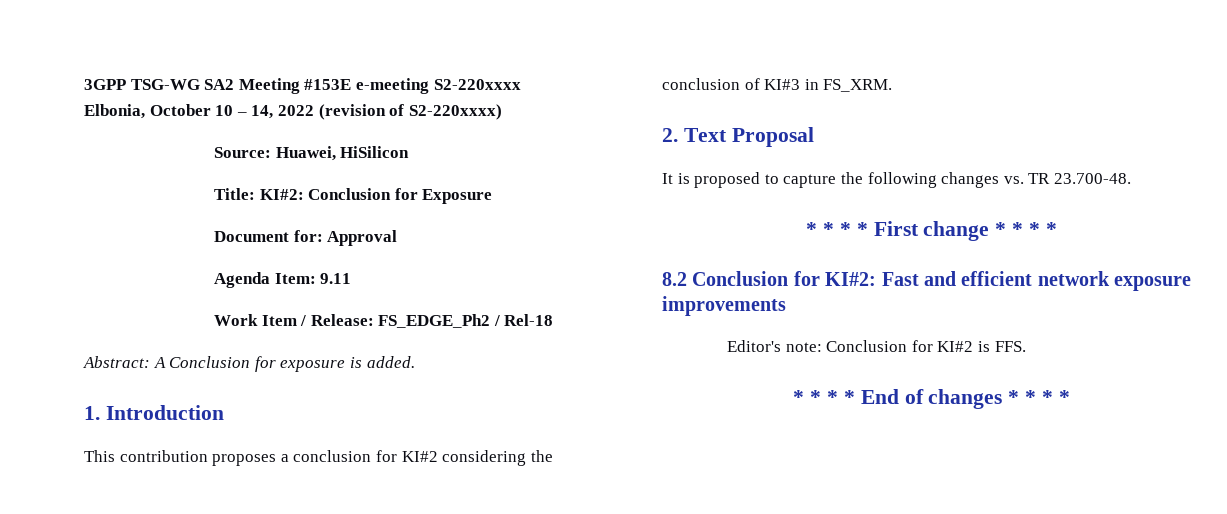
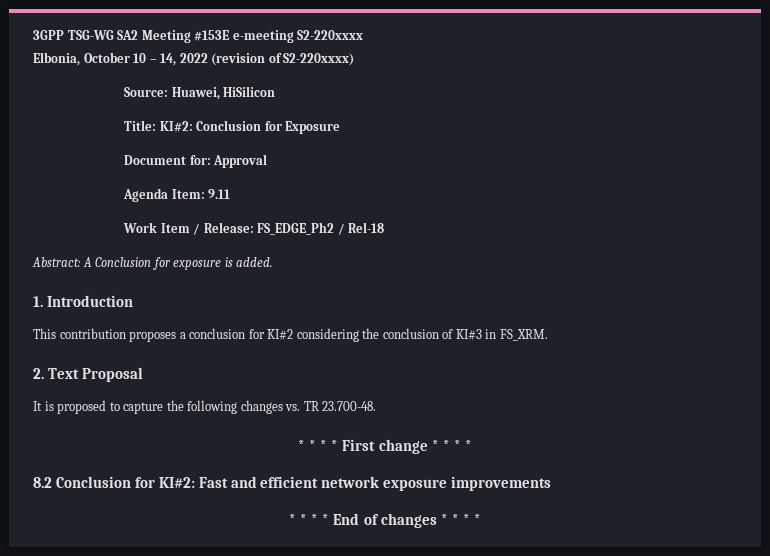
- Editor's note: Conclusion for KI#2 is FFS.

